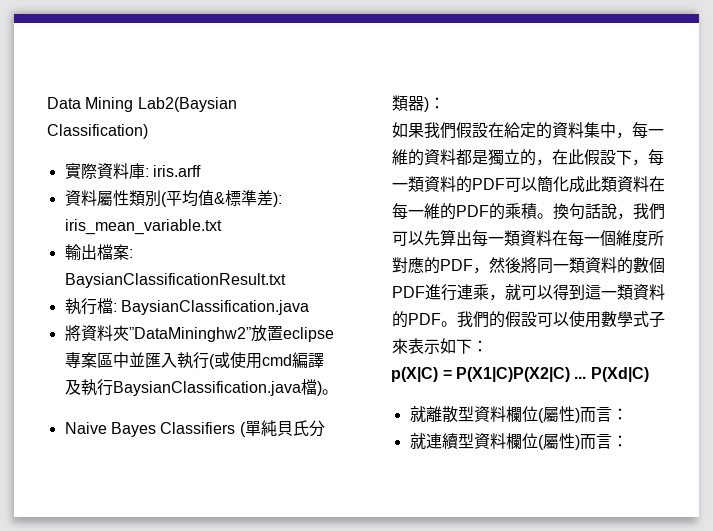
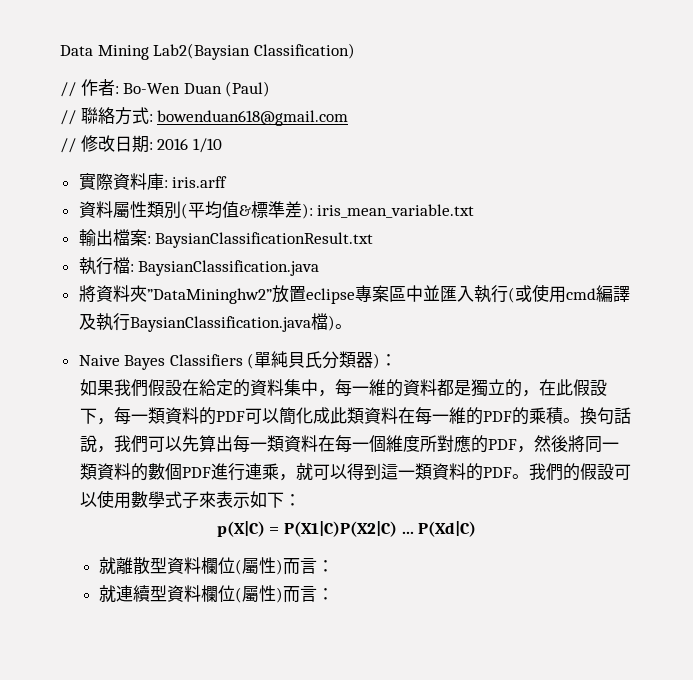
+ // 作者: Bo-Wen Duan (Paul)
+ // 聯絡方式: bowenduan618@gmail.com
+ // 修改日期: 2016 1/10

